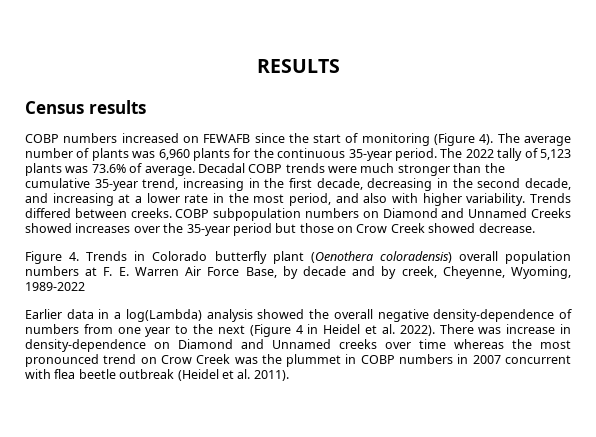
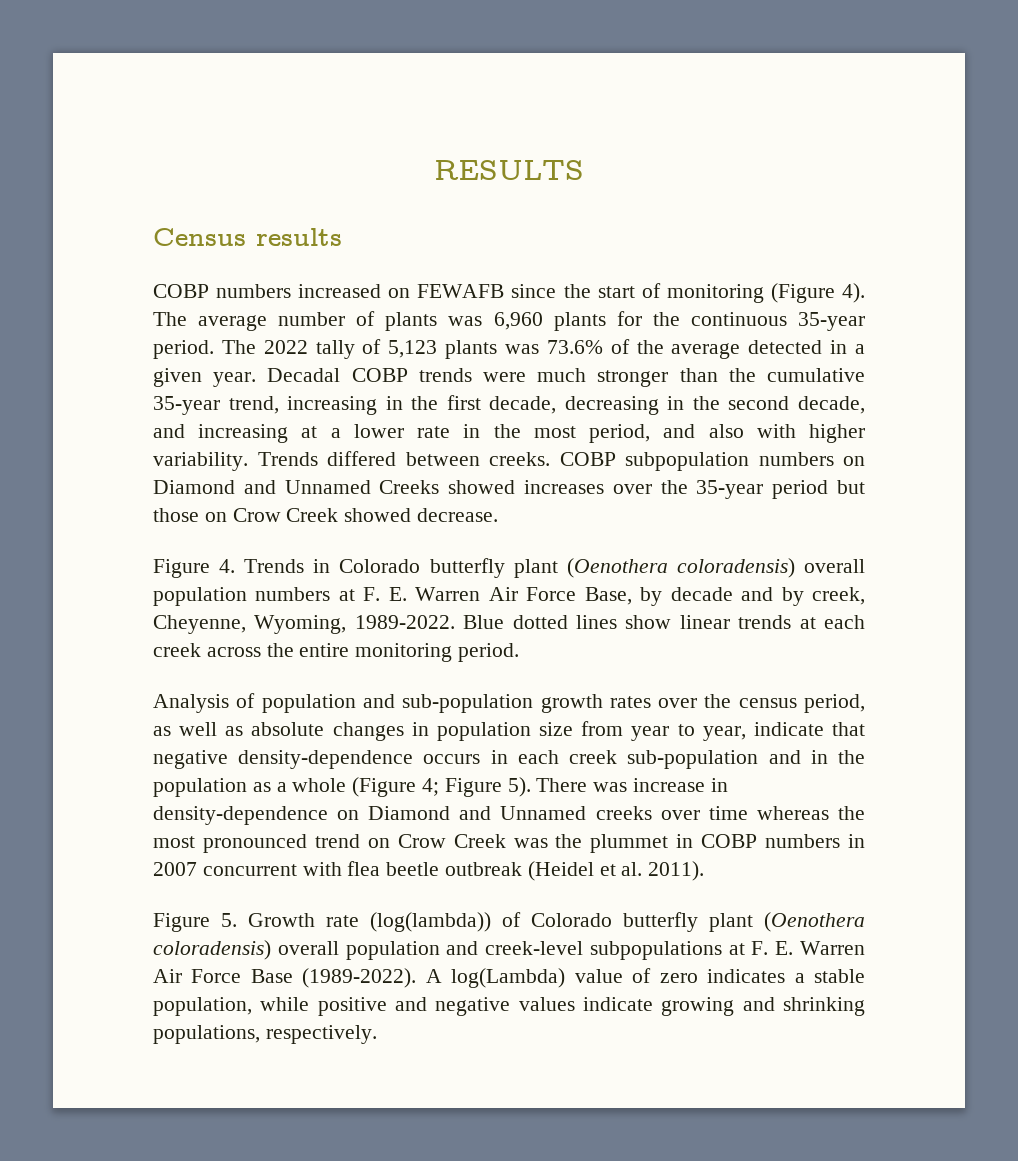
- The 2022 tally of 5,123 plants was 73.6% of average.
+ The 2022 tally of 5,123 plants was 73.6% of the average detected in a given year.
- Figure 4. Trends in Colorado butterfly plant (Oenothera coloradensis) overall population numbers at F. E. Warren Air Force Base, by decade and by creek, Cheyenne, Wyoming, 1989-2022
- Earlier data in a log(Lambda) analysis showed the overall negative density-dependence of numbers from one year to the next (Figure 4 in Heidel et al. 2022).
+ Figure 4. Trends in Colorado butterfly plant (Oenothera coloradensis) overall population numbers at F. E. Warren Air Force Base, by decade and by creek, Cheyenne, Wyoming, 1989-2022. Blue dotted lines show linear trends at each creek across the entire monitoring period.
+ Analysis of population and sub-population growth rates over the census period, as well as absolute changes in population size from year to year, indicate that negative density-dependence occurs in each creek sub-population and in the population as a whole (Figure 4; Figure 5).
+ Figure 5. Growth rate (log(lambda)) of Colorado butterfly plant (Oenothera coloradensis) overall population and creek-level subpopulations at F. E. Warren Air Force Base (1989-2022). A log(Lambda) value of zero indicates a stable population, while positive and negative values indicate growing and shrinking populations, respectively.

